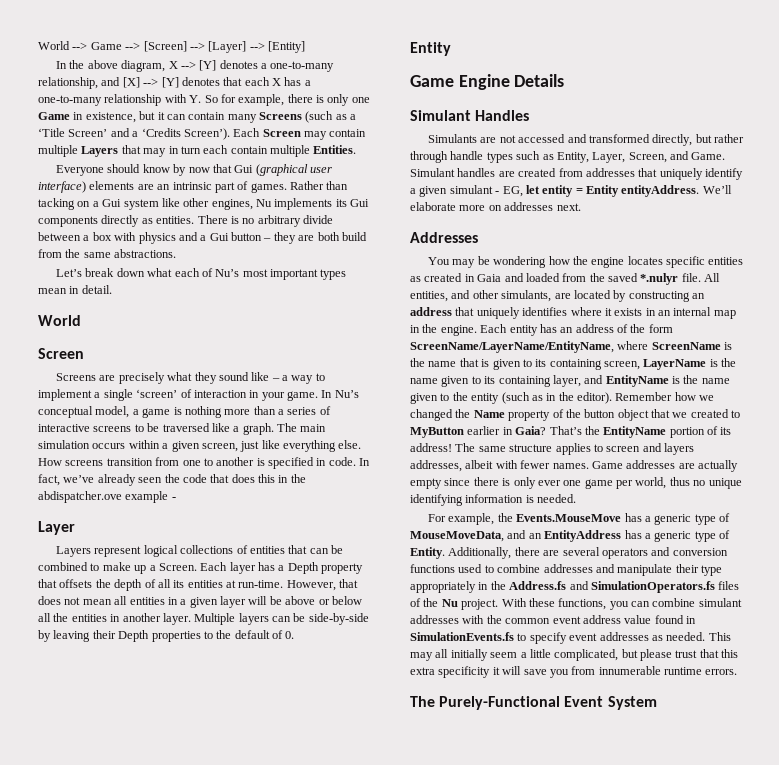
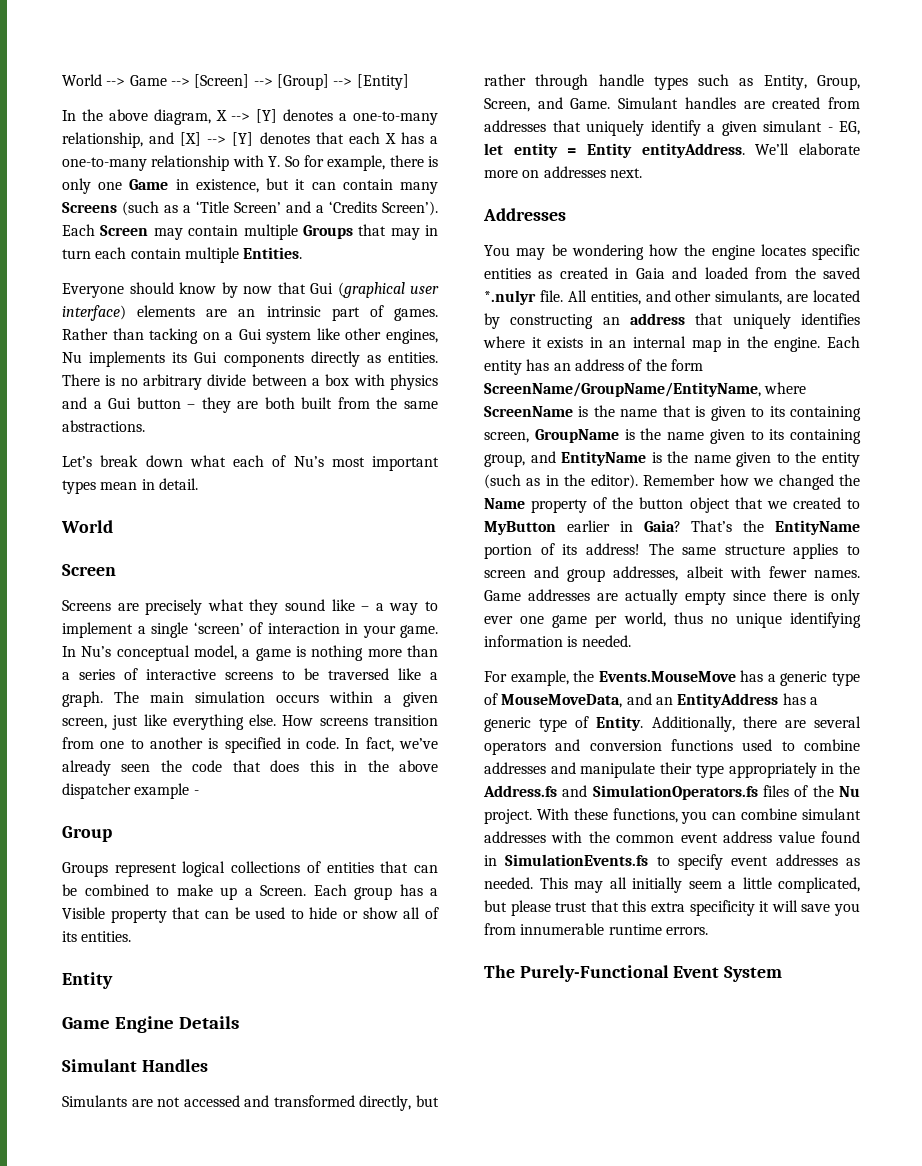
- World --> Game --> [Screen] --> [Layer] --> [Entity]
+ World --> Game --> [Screen] --> [Group] --> [Entity]
- Each Screen may contain multiple Layers that may in turn each contain multiple Entities.
+ Each Screen may contain multiple Groups that may in turn each contain multiple Entities.
- There is no arbitrary divide between a box with physics and a Gui button – they are both build from the same abstractions.
+ There is no arbitrary divide between a box with physics and a Gui button – they are both built from the same abstractions.
- In fact, we’ve already seen the code that does this in the abdispatcher.ove example -
+ In fact, we’ve already seen the code that does this in the above dispatcher example -
- Layer
- Layers represent logical collections of entities that can be combined to make up a Screen.
+ Group
+ Groups represent logical collections of entities that can be combined to make up a Screen.
- Each layer has a Depth property that offsets the depth of all its entities at run-time. However, that does not mean all entities in a given layer will be above or below all the entities in another layer. Multiple layers can be side-by-side by leaving their Depth properties to the default of 0.
+ Each group has a Visible property that can be used to hide or show all of its entities.
- Simulants are not accessed and transformed directly, but rather through handle types such as Entity, Layer, Screen, and Game.
+ Simulants are not accessed and transformed directly, but rather through handle types such as Entity, Group, Screen, and Game.
- Each entity has an address of the form ScreenName/LayerName/EntityName, where ScreenName is the name that is given to its containing screen, LayerName is the name given to its containing layer, and EntityName is the name given to the entity (such as in the editor).
+ Each entity has an address of the form ScreenName/GroupName/EntityName, where ScreenName is the name that is given to its containing screen, GroupName is the name given to its containing group, and EntityName is the name given to the entity (such as in the editor).
- The same structure applies to screen and layers addresses, albeit with fewer names.
+ The same structure applies to screen and group addresses, albeit with fewer names.

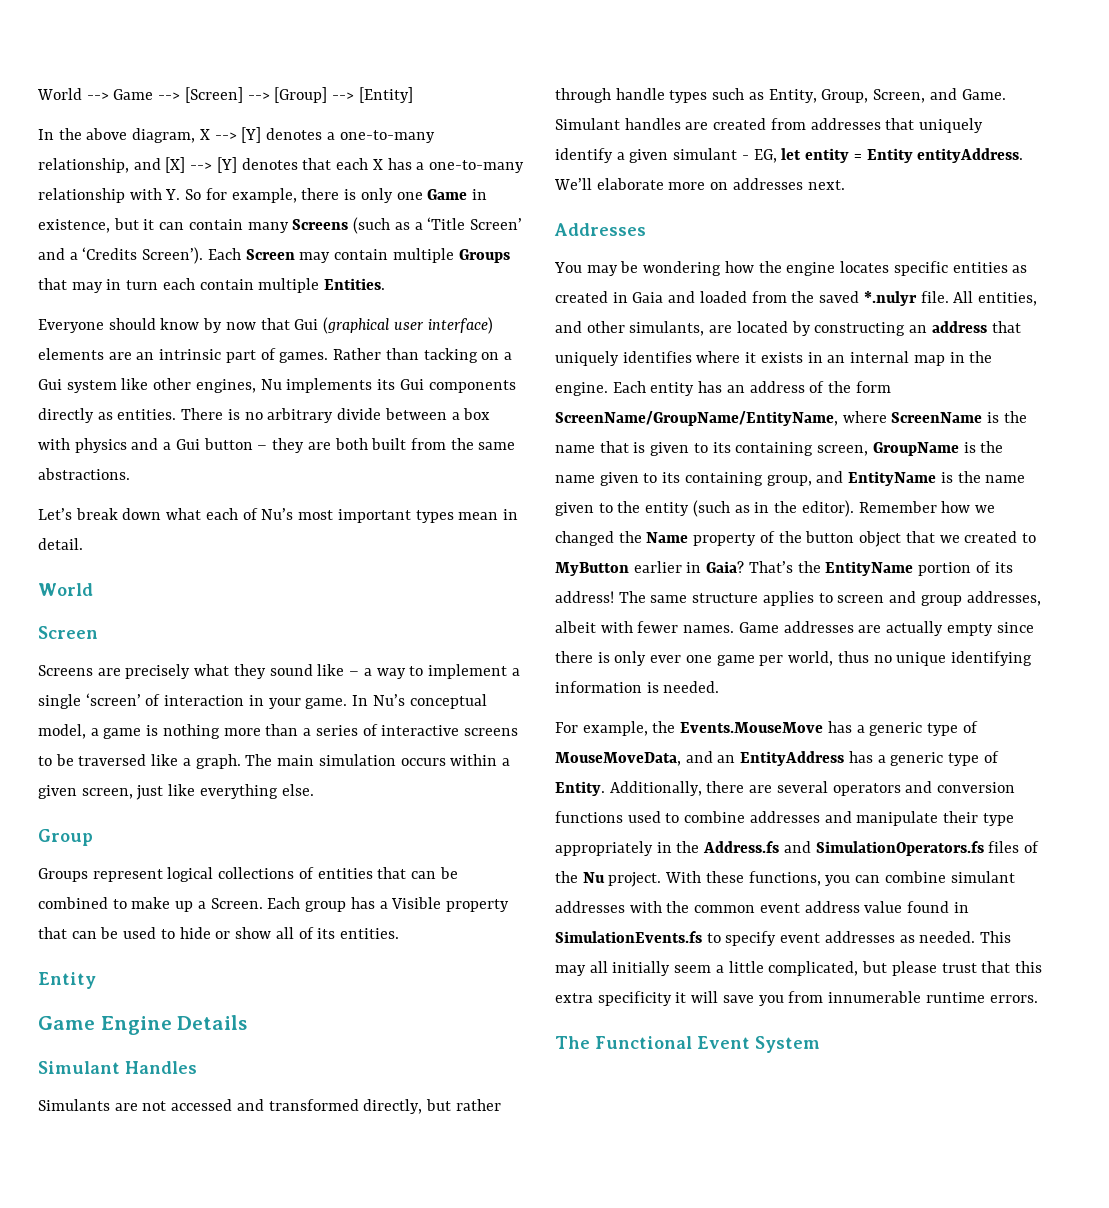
- How screens transition from one to another is specified in code. In fact, we’ve already seen the code that does this in the above dispatcher example -
- The Purely-Functional Event System
+ The Functional Event System

